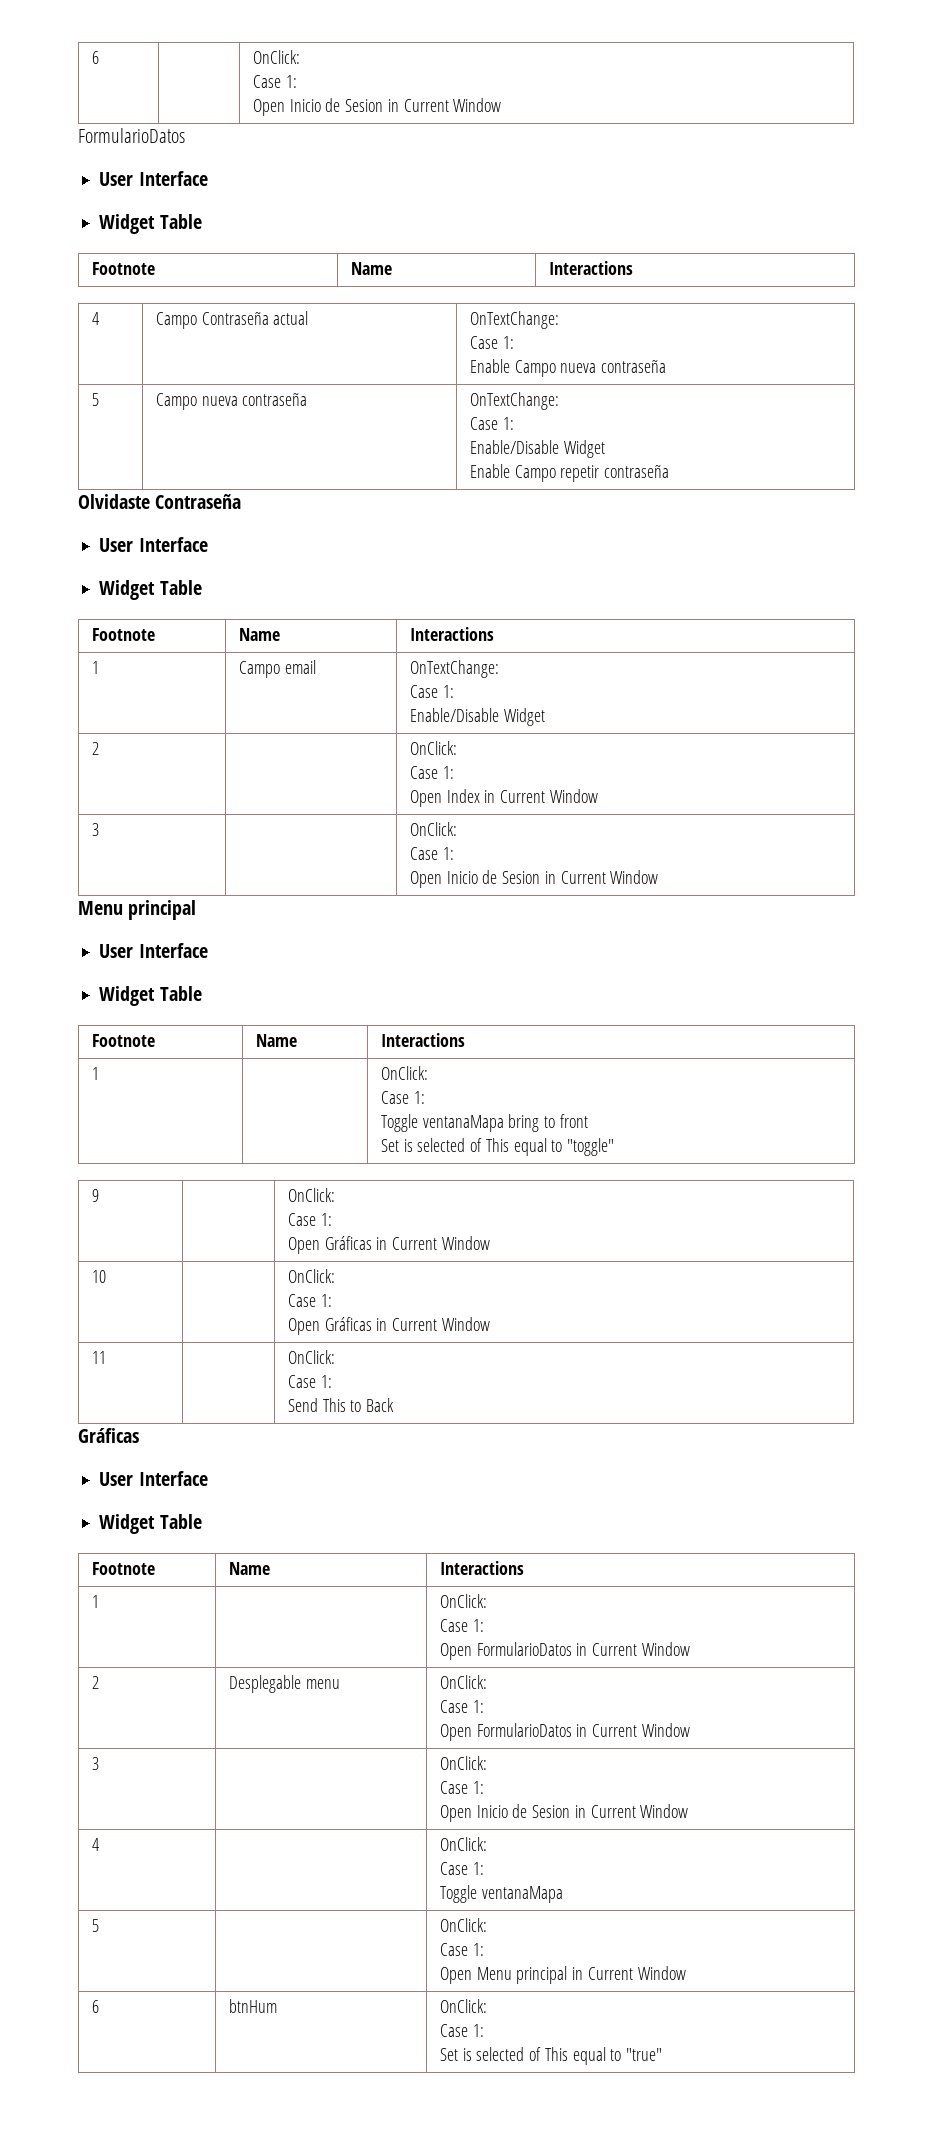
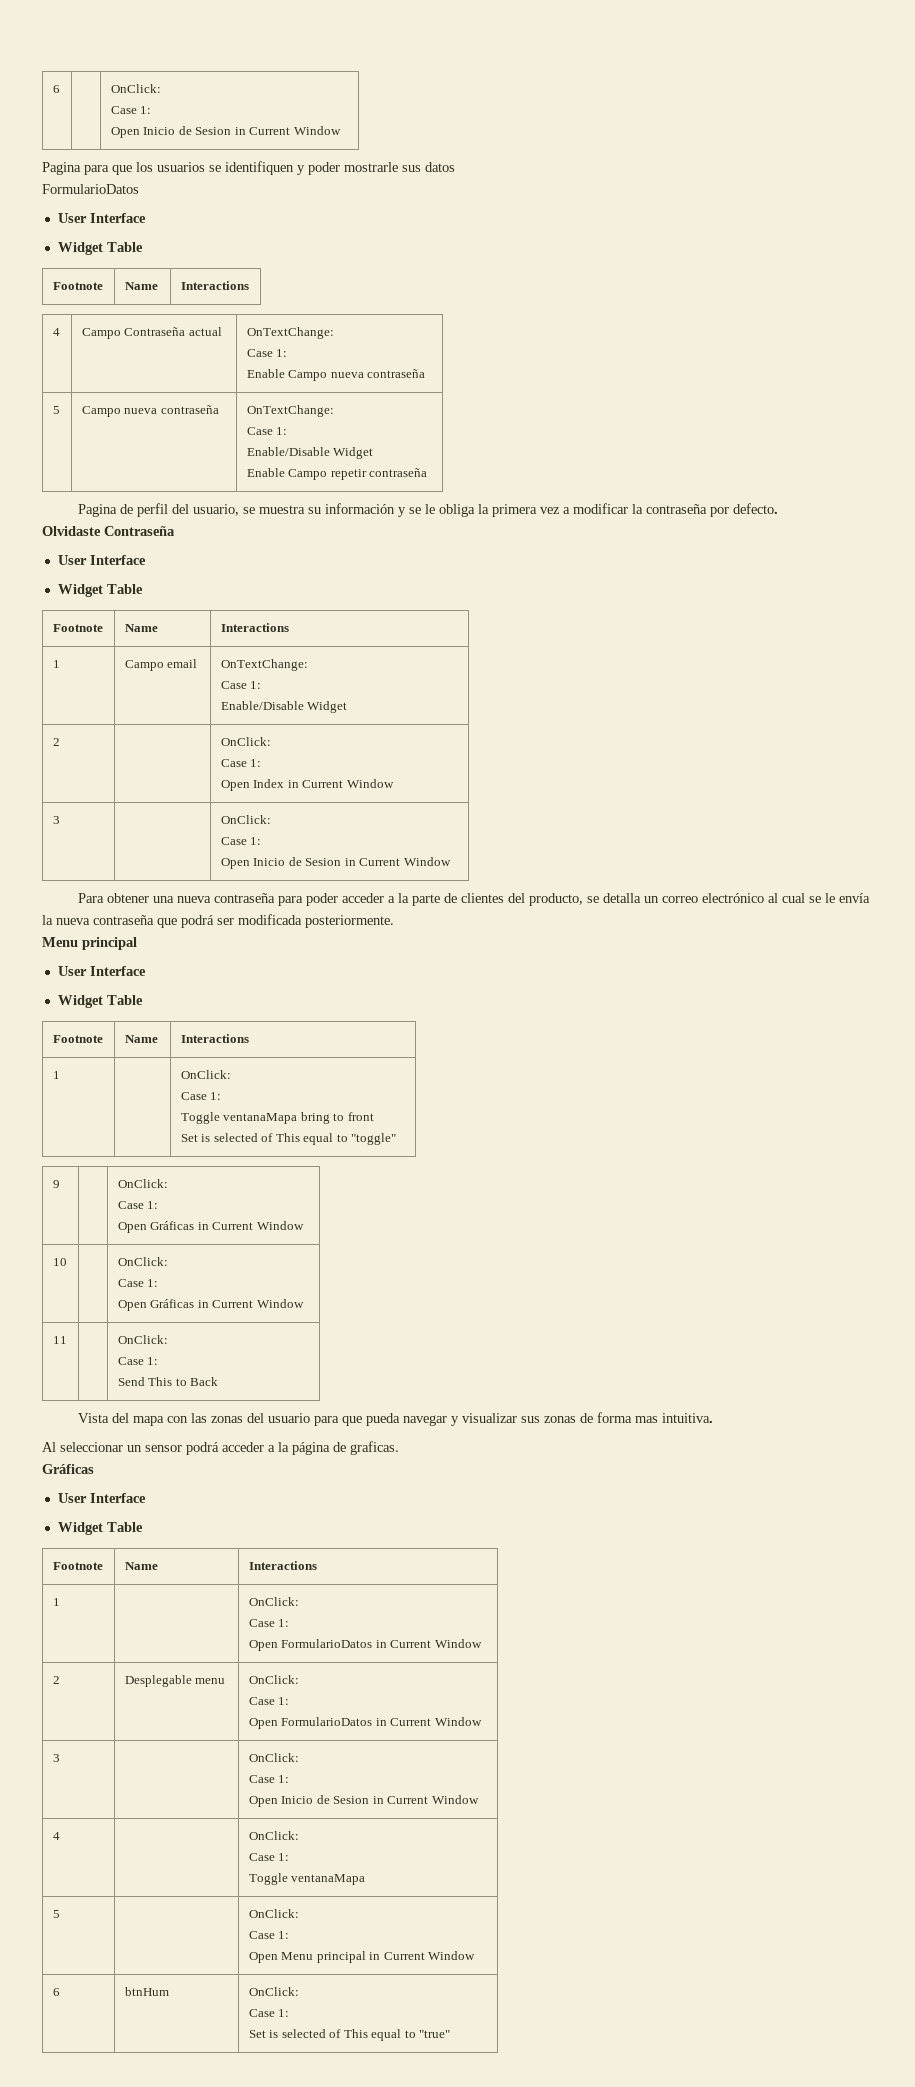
+ Pagina para que los usuarios se identifiquen y poder mostrarle sus datos
+ Pagina de perfil del usuario, se muestra su información y se le obliga la primera vez a modificar la contraseña por defecto.
+ Para obtener una nueva contraseña para poder acceder a la parte de clientes del producto, se detalla un correo electrónico al cual se le envía la nueva contraseña que podrá ser modificada posteriormente.
+ Vista del mapa con las zonas del usuario para que pueda navegar y visualizar sus zonas de forma mas intuitiva.
+ Al seleccionar un sensor podrá acceder a la página de graficas.

